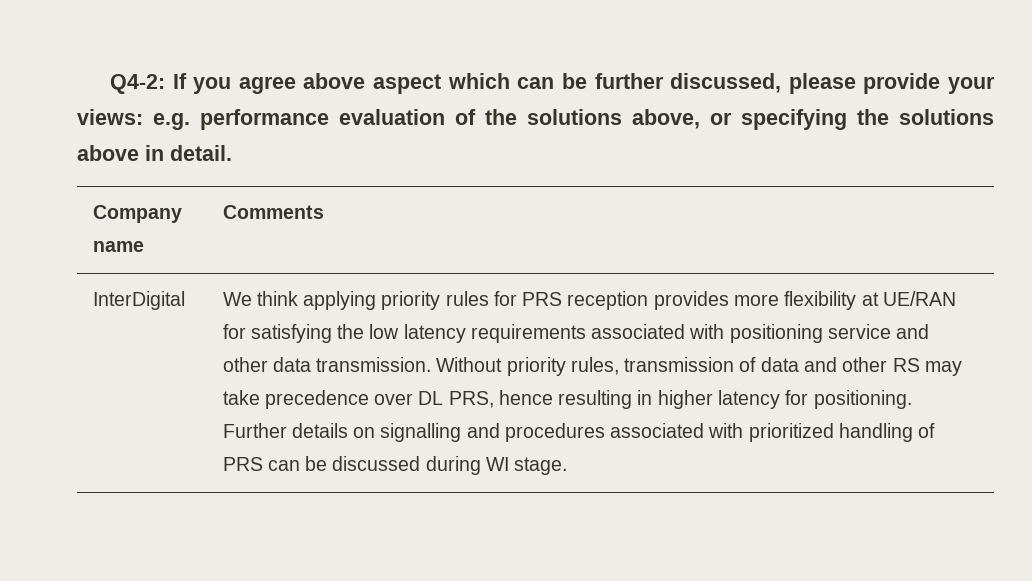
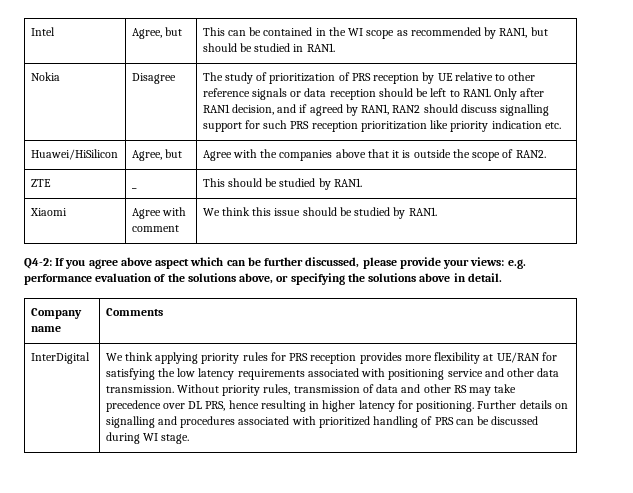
+ Intel | Agree, but | This can be contained in the WI scope as recommended by RAN1, but should be studied in RAN1.
+ Nokia | Disagree | The study of prioritization of PRS reception by UE relative to other reference signals or data reception should be left to RAN1. Only after RAN1 decision, and if agreed by RAN1, RAN2 should discuss signalling support for such PRS reception prioritization like priority indication etc.
+ Huawei/HiSilicon | Agree, but | Agree with the companies above that it is outside the scope of RAN2.
+ ZTE | _ | This should be studied by RAN1.
+ Xiaomi | Agree with comment | We think this issue should be studied by RAN1.

